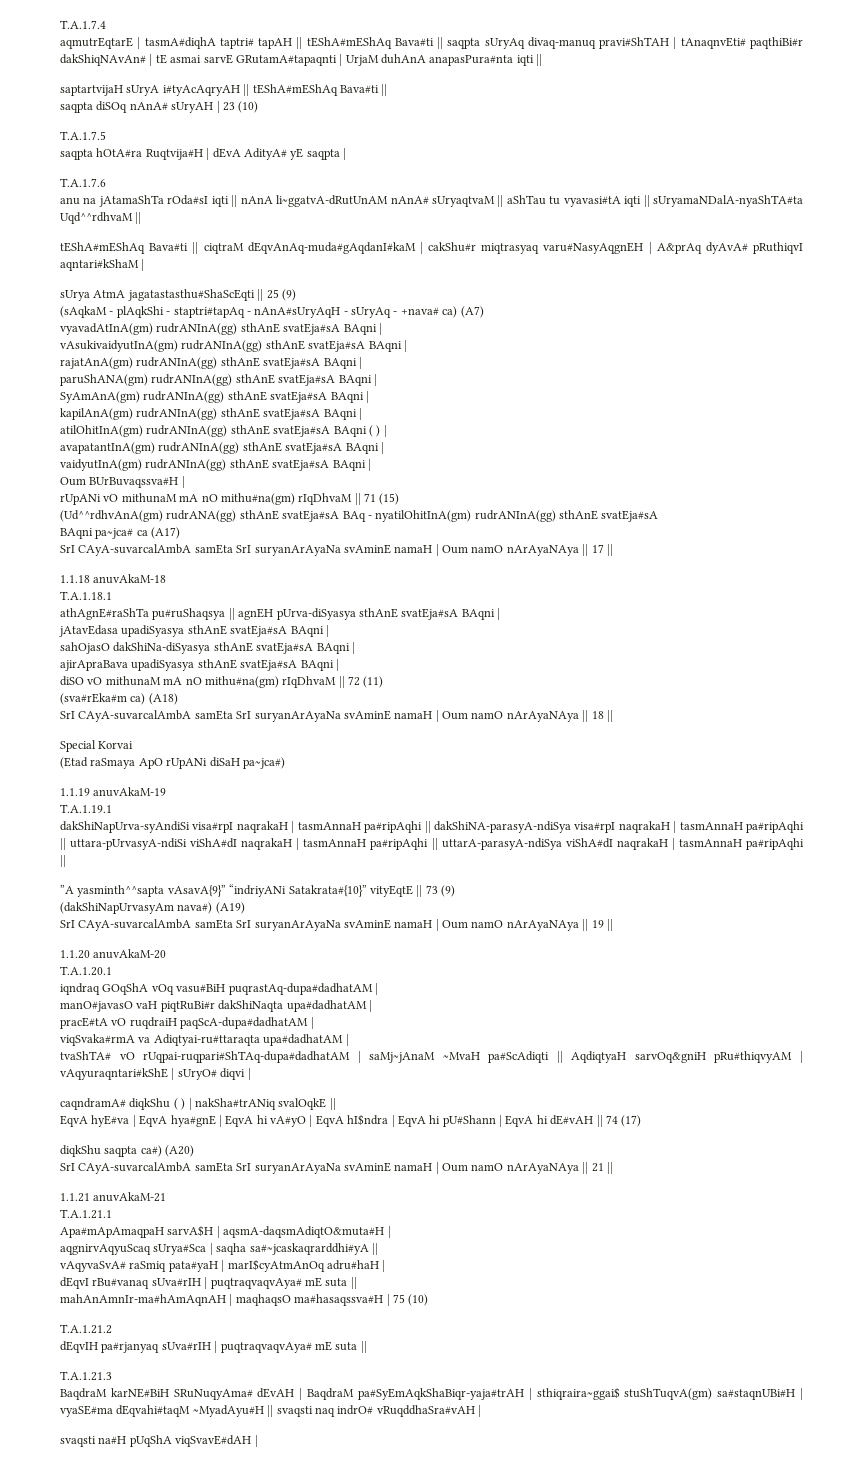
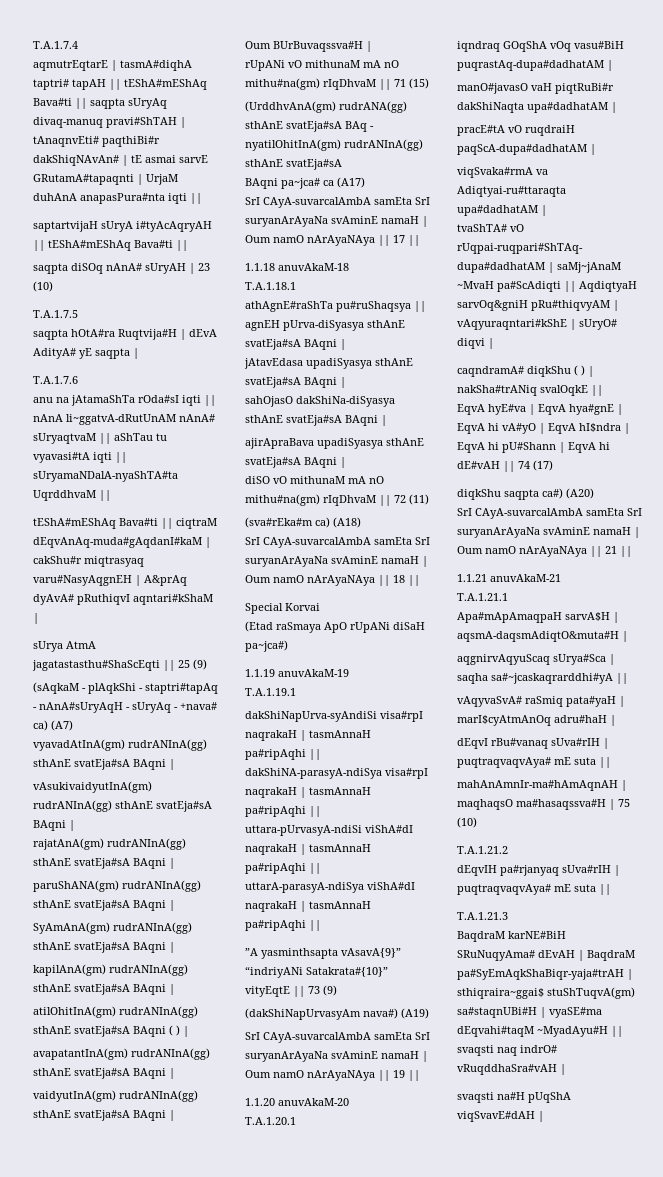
- anu na jAtamaShTa rOda#sI iqti || nAnA li~ggatvA-dRutUnAM nAnA# sUryaqtvaM || aShTau tu vyavasi#tA iqti || sUryamaNDalA-nyaShTA#ta Uqd^^rdhvaM ||
+ anu na jAtamaShTa rOda#sI iqti || nAnA li~ggatvA-dRutUnAM nAnA# sUryaqtvaM || aShTau tu vyavasi#tA iqti || sUryamaNDalA-nyaShTA#ta UqrddhvaM ||
- (Ud^^rdhvAnA(gm) rudrANA(gg) sthAnE svatEja#sA BAq - nyatilOhitInA(gm) rudrANInA(gg) sthAnE svatEja#sA
+ (UrddhvAnA(gm) rudrANA(gg) sthAnE svatEja#sA BAq - nyatilOhitInA(gm) rudrANInA(gg) sthAnE svatEja#sA
- ”A yasminth^^sapta vAsavA{9}” “indriyANi Satakrata#{10}” vityEqtE || 73 (9)
+ ”A yasminthsapta vAsavA{9}” “indriyANi Satakrata#{10}” vityEqtE || 73 (9)

